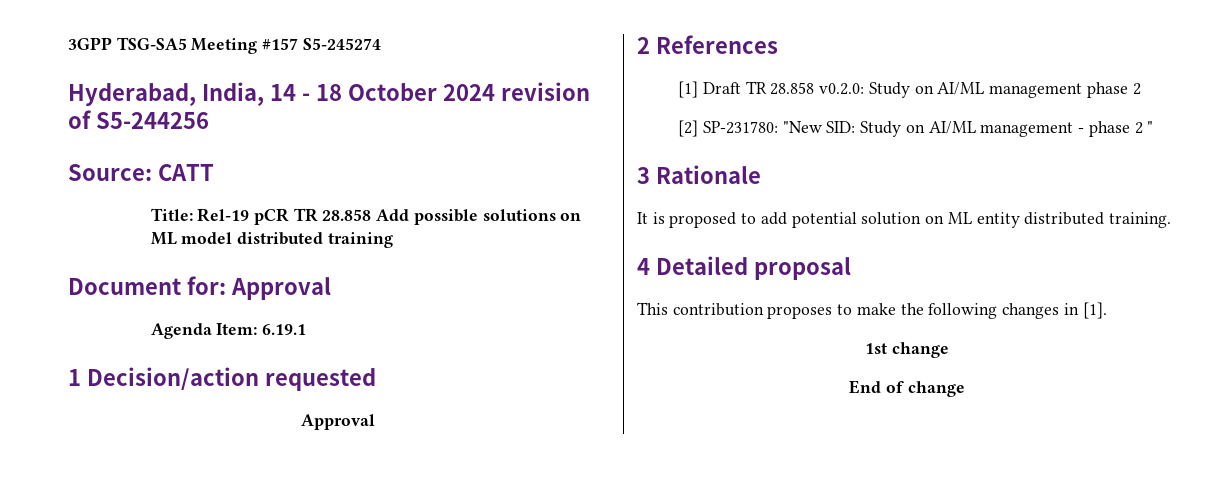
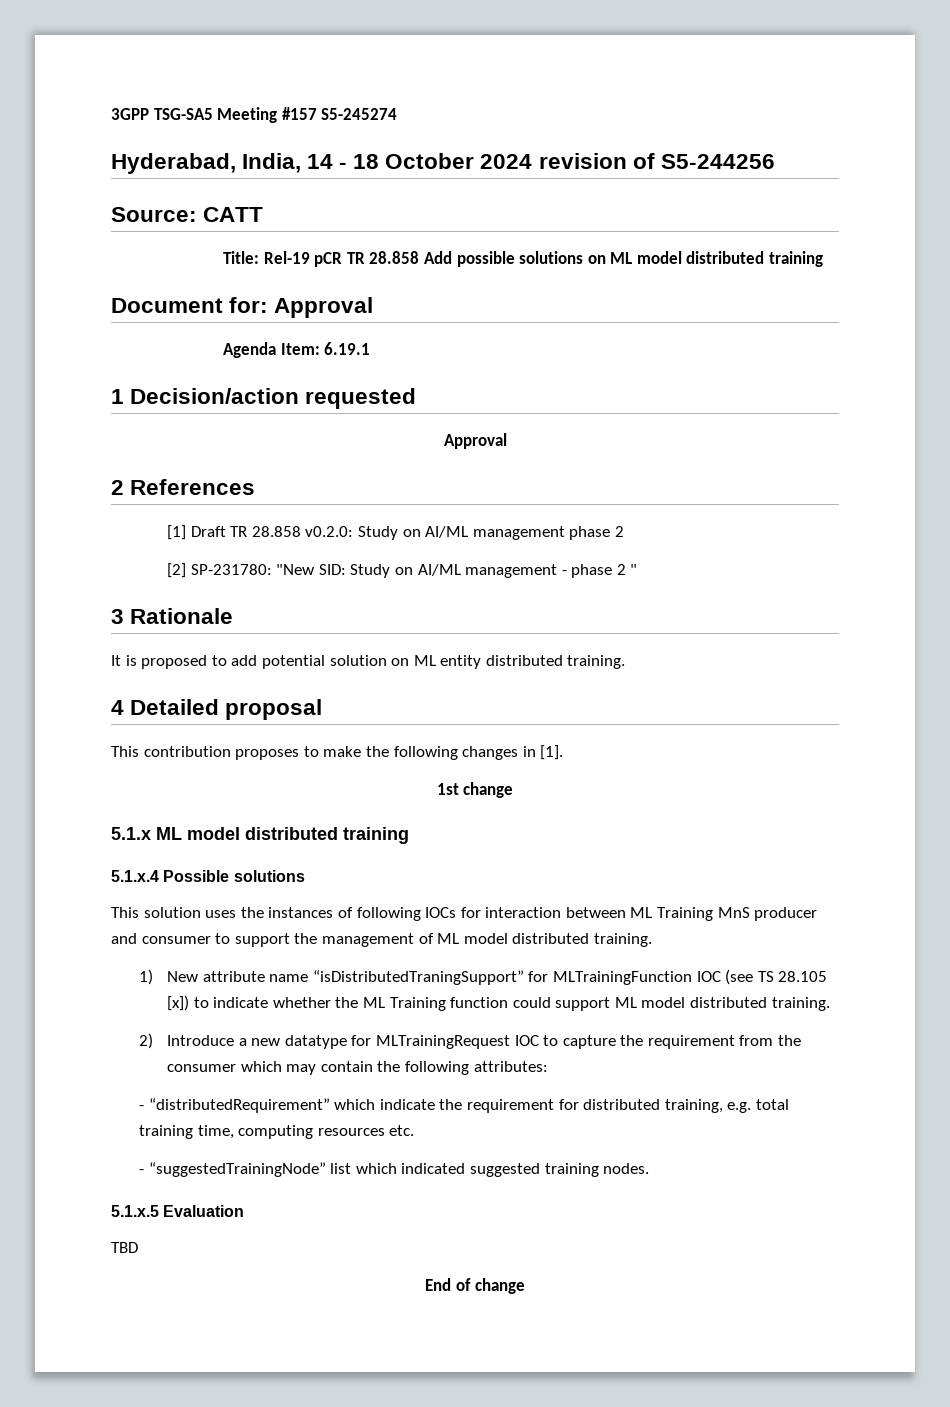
+ 5.1.x ML model distributed training
+ 5.1.x.4 Possible solutions
+ This solution uses the instances of following IOCs for interaction between ML Training MnS producer and consumer to support the management of ML model distributed training.
+ 1) New attribute name “isDistributedTraningSupport” for MLTrainingFunction IOC (see TS 28.105 [x]) to indicate whether the ML Training function could support ML model distributed training.
+ 2) Introduce a new datatype for MLTrainingRequest IOC to capture the requirement from the consumer which may contain the following attributes:
+ - “distributedRequirement” which indicate the requirement for distributed training, e.g. total training time, computing resources etc.
+ - “suggestedTrainingNode” list which indicated suggested training nodes.
+ 5.1.x.5 Evaluation
+ TBD

